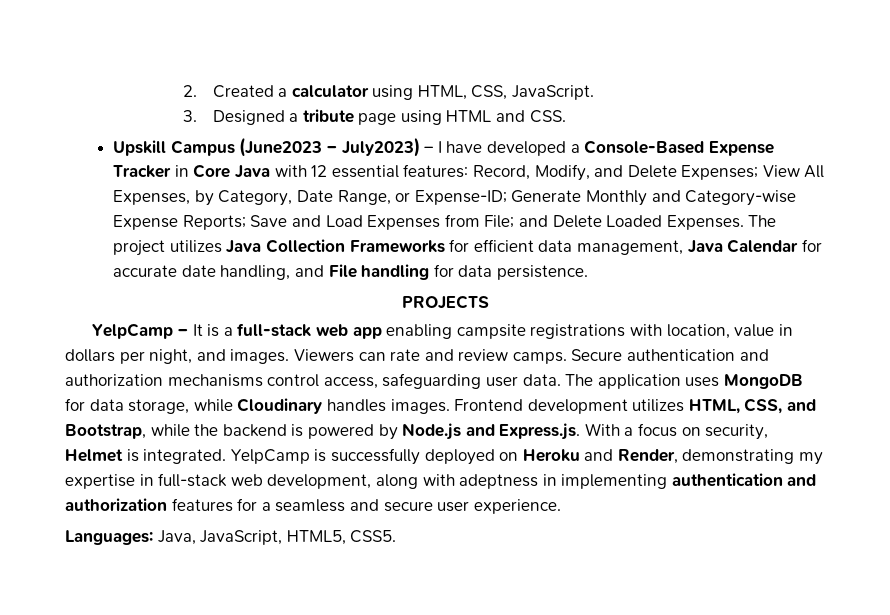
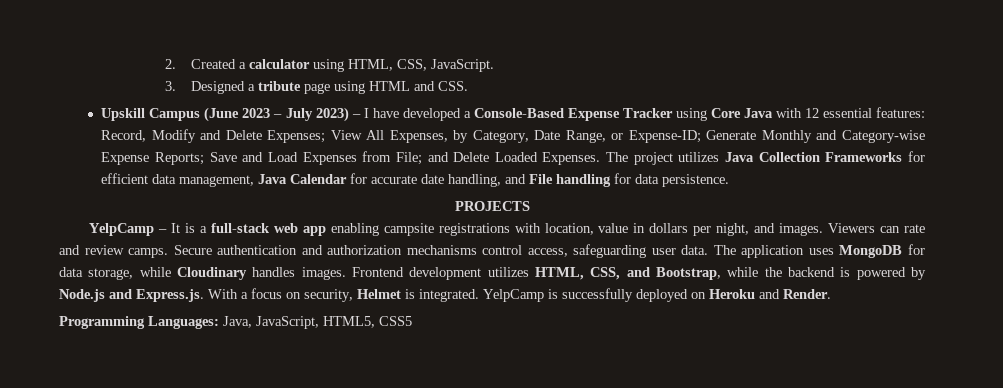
- Upskill Campus (June2023 – July2023) – I have developed a Console-Based Expense Tracker in Core Java with 12 essential features: Record, Modify, and Delete Expenses; View All Expenses, by Category, Date Range, or Expense-ID; Generate Monthly and Category-wise Expense Reports; Save and Load Expenses from File; and Delete Loaded Expenses.
+ Upskill Campus (June 2023 – July 2023) – I have developed a Console-Based Expense Tracker using Core Java with 12 essential features: Record, Modify and Delete Expenses; View All Expenses, by Category, Date Range, or Expense-ID; Generate Monthly and Category-wise Expense Reports; Save and Load Expenses from File; and Delete Loaded Expenses.
- YelpCamp is successfully deployed on Heroku and Render, demonstrating my expertise in full-stack web development, along with adeptness in implementing authentication and authorization features for a seamless and secure user experience.
- Languages: Java, JavaScript, HTML5, CSS5.
+ YelpCamp is successfully deployed on Heroku and Render.
+ Programming Languages: Java, JavaScript, HTML5, CSS5

